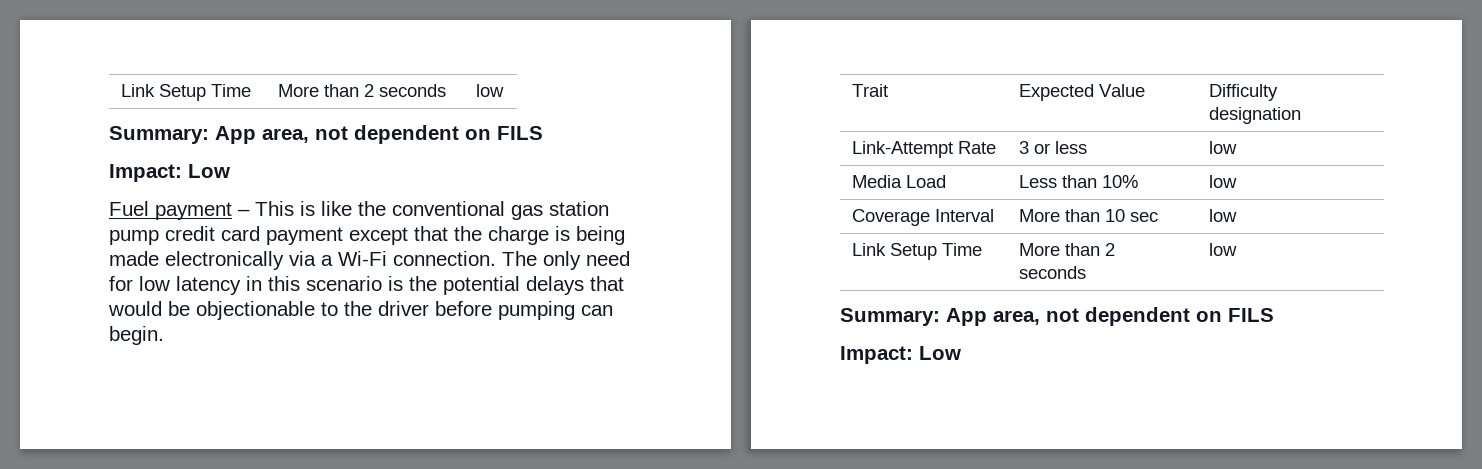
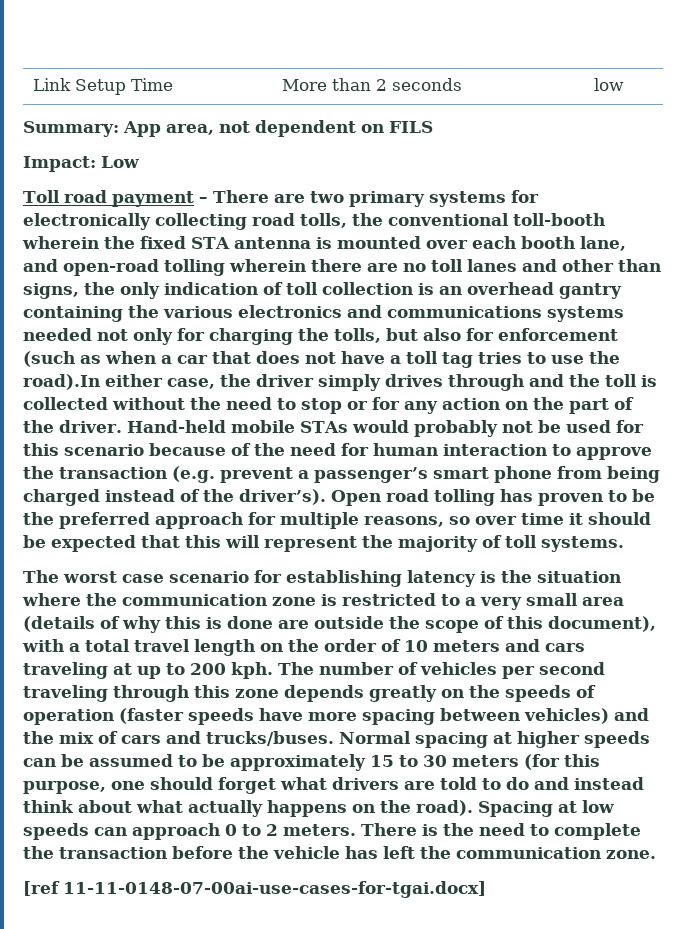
- Fuel payment – This is like the conventional gas station pump credit card payment except that the charge is being made electronically via a Wi-Fi connection. The only need for low latency in this scenario is the potential delays that would be objectionable to the driver before pumping can begin.
- Trait | Expected Value | Difficulty designation
- Link-Attempt Rate | 3 or less | low
- Media Load | Less than 10% | low
- Coverage Interval | More than 10 sec | low
- Link Setup Time | More than 2 seconds | low
- Summary: App area, not dependent on FILS
- Impact: Low
+ Toll road payment – There are two primary systems for electronically collecting road tolls, the conventional toll-booth wherein the fixed STA antenna is mounted over each booth lane, and open-road tolling wherein there are no toll lanes and other than signs, the only indication of toll collection is an overhead gantry containing the various electronics and communications systems needed not only for charging the tolls, but also for enforcement (such as when a car that does not have a toll tag tries to use the road).In either case, the driver simply drives through and the toll is collected without the need to stop or for any action on the part of the driver. Hand-held mobile STAs would probably not be used for this scenario because of the need for human interaction to approve the transaction (e.g. prevent a passenger’s smart phone from being charged instead of the driver’s). Open road tolling has proven to be the preferred approach for multiple reasons, so over time it should be expected that this will represent the majority of toll systems.
+ The worst case scenario for establishing latency is the situation where the communication zone is restricted to a very small area (details of why this is done are outside the scope of this document), with a total travel length on the order of 10 meters and cars traveling at up to 200 kph. The number of vehicles per second traveling through this zone depends greatly on the speeds of operation (faster speeds have more spacing between vehicles) and the mix of cars and trucks/buses. Normal spacing at higher speeds can be assumed to be approximately 15 to 30 meters (for this purpose, one should forget what drivers are told to do and instead think about what actually happens on the road). Spacing at low speeds can approach 0 to 2 meters. There is the need to complete the transaction before the vehicle has left the communication zone.
+ [ref 11-11-0148-07-00ai-use-cases-for-tgai.docx]

